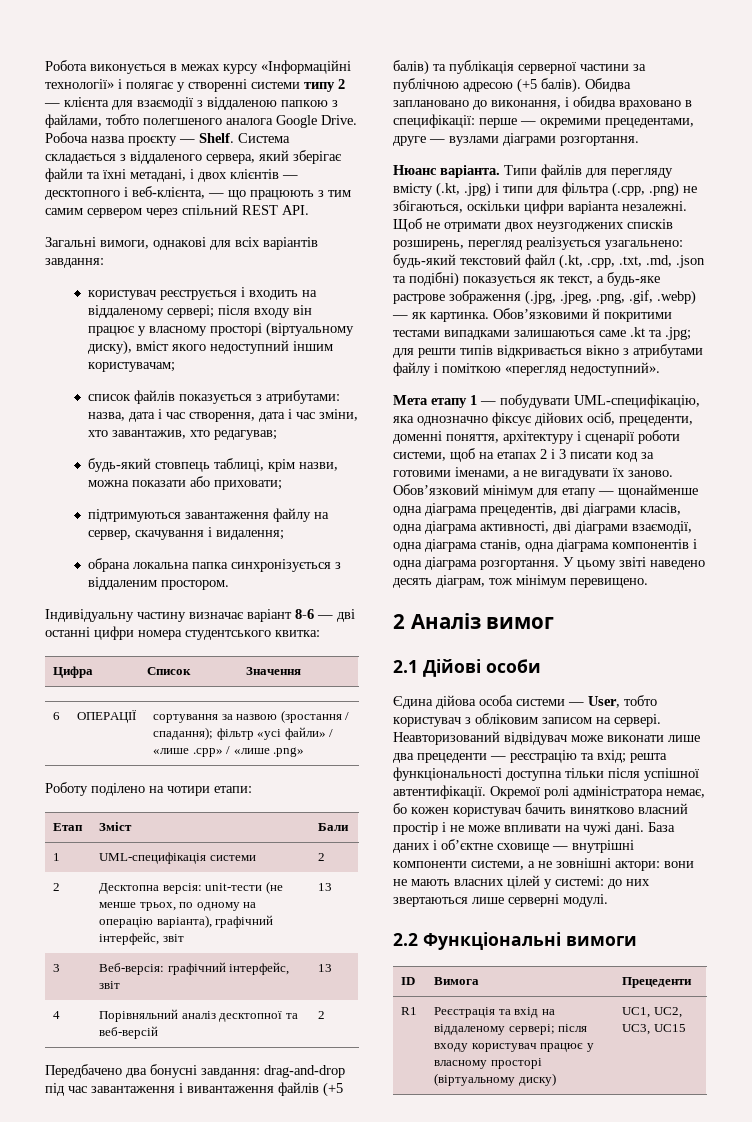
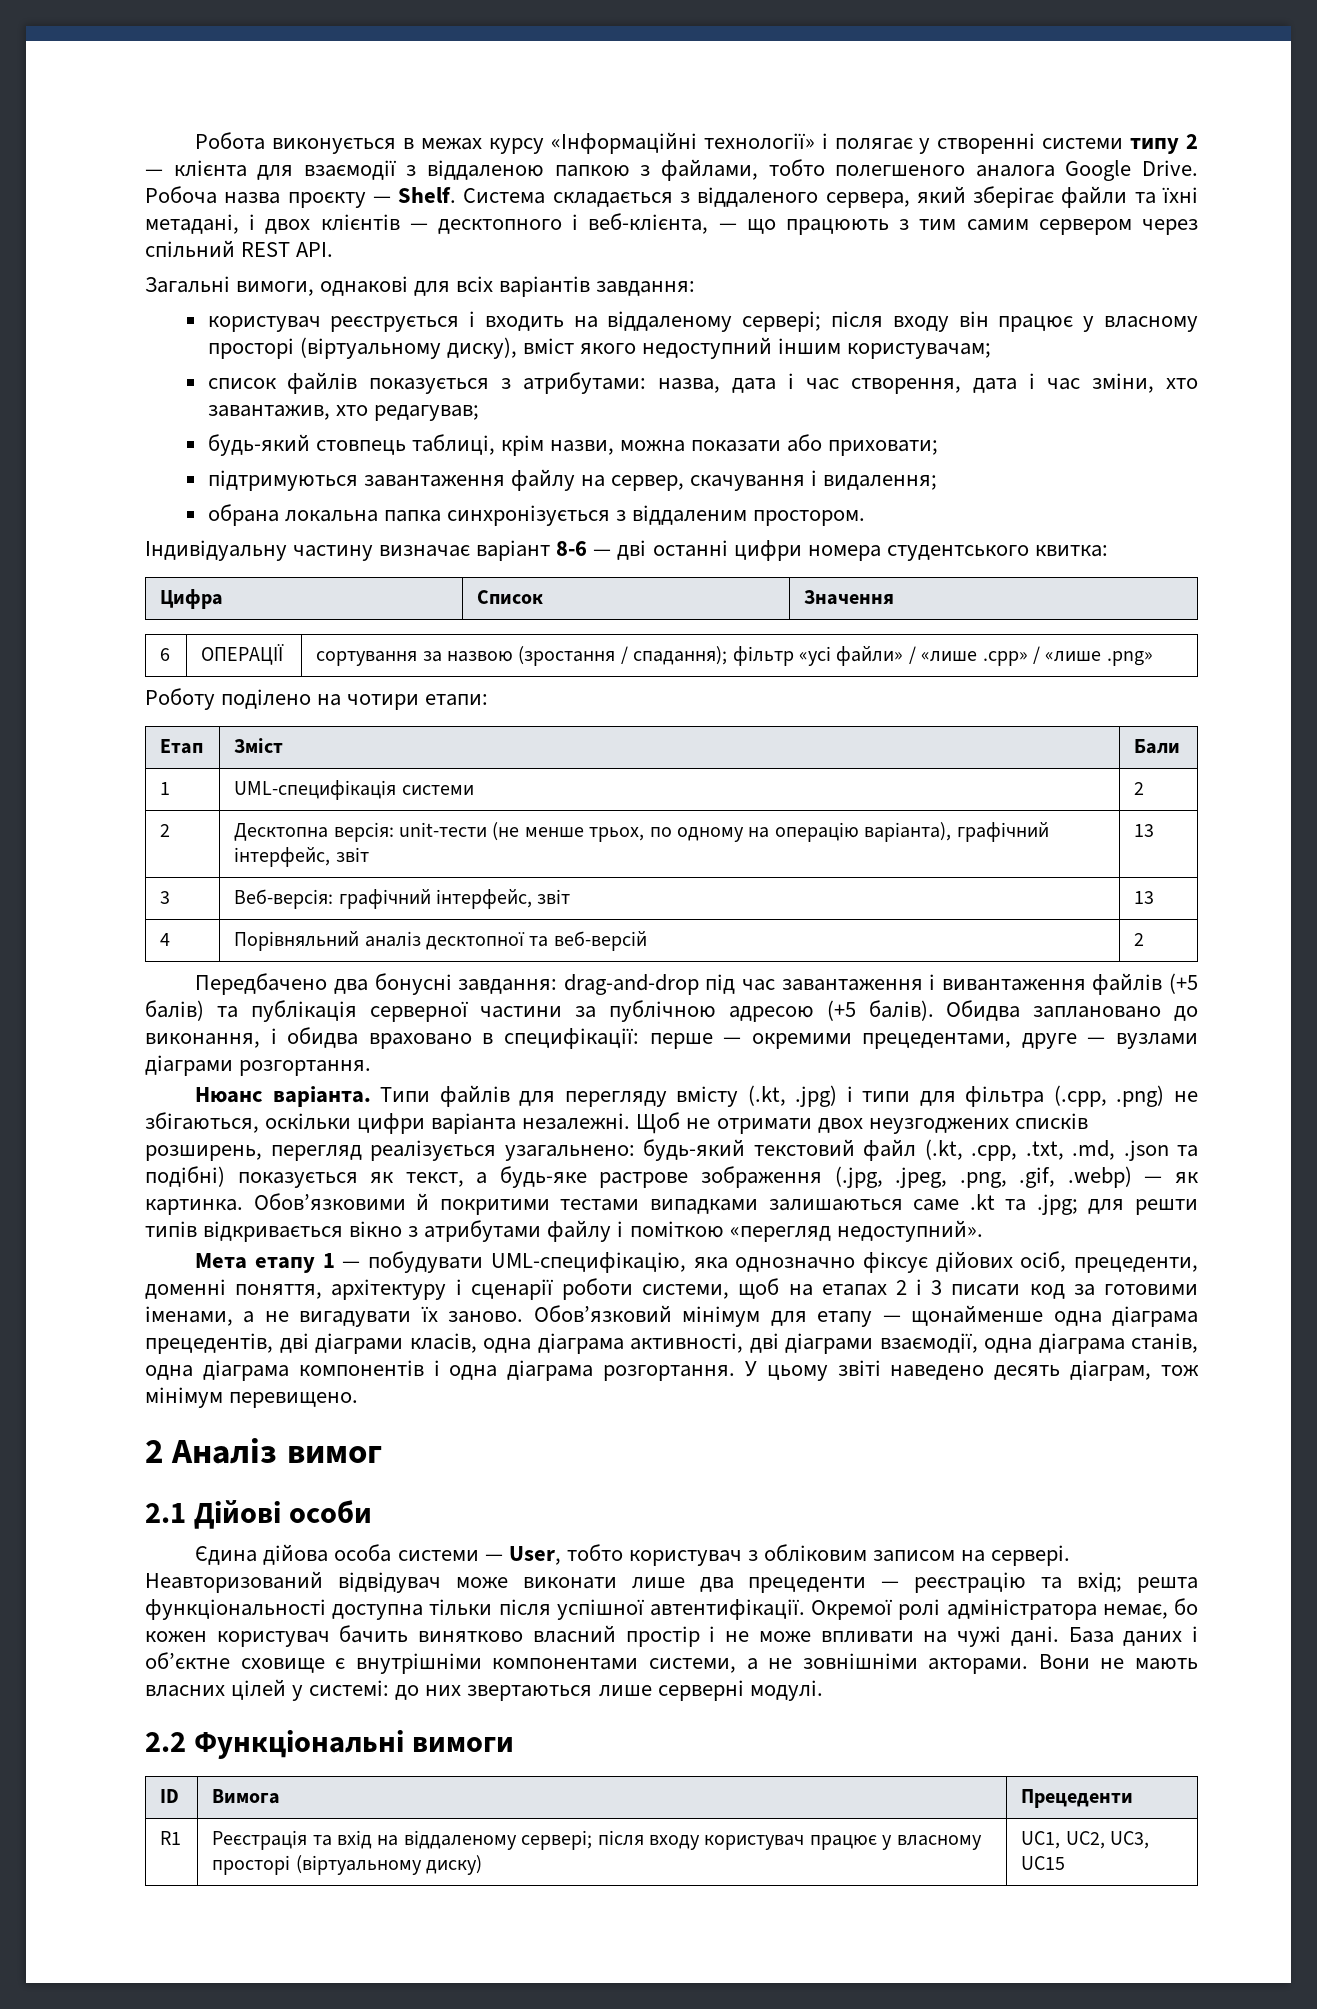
- База даних і об’єктне сховище — внутрішні компоненти системи, а не зовнішні актори: вони не мають власних цілей у системі: до них звертаються лише серверні модулі.
+ База даних і об’єктне сховище є внутрішніми компонентами системи, а не зовнішніми акторами. Вони не мають власних цілей у системі: до них звертаються лише серверні модулі.

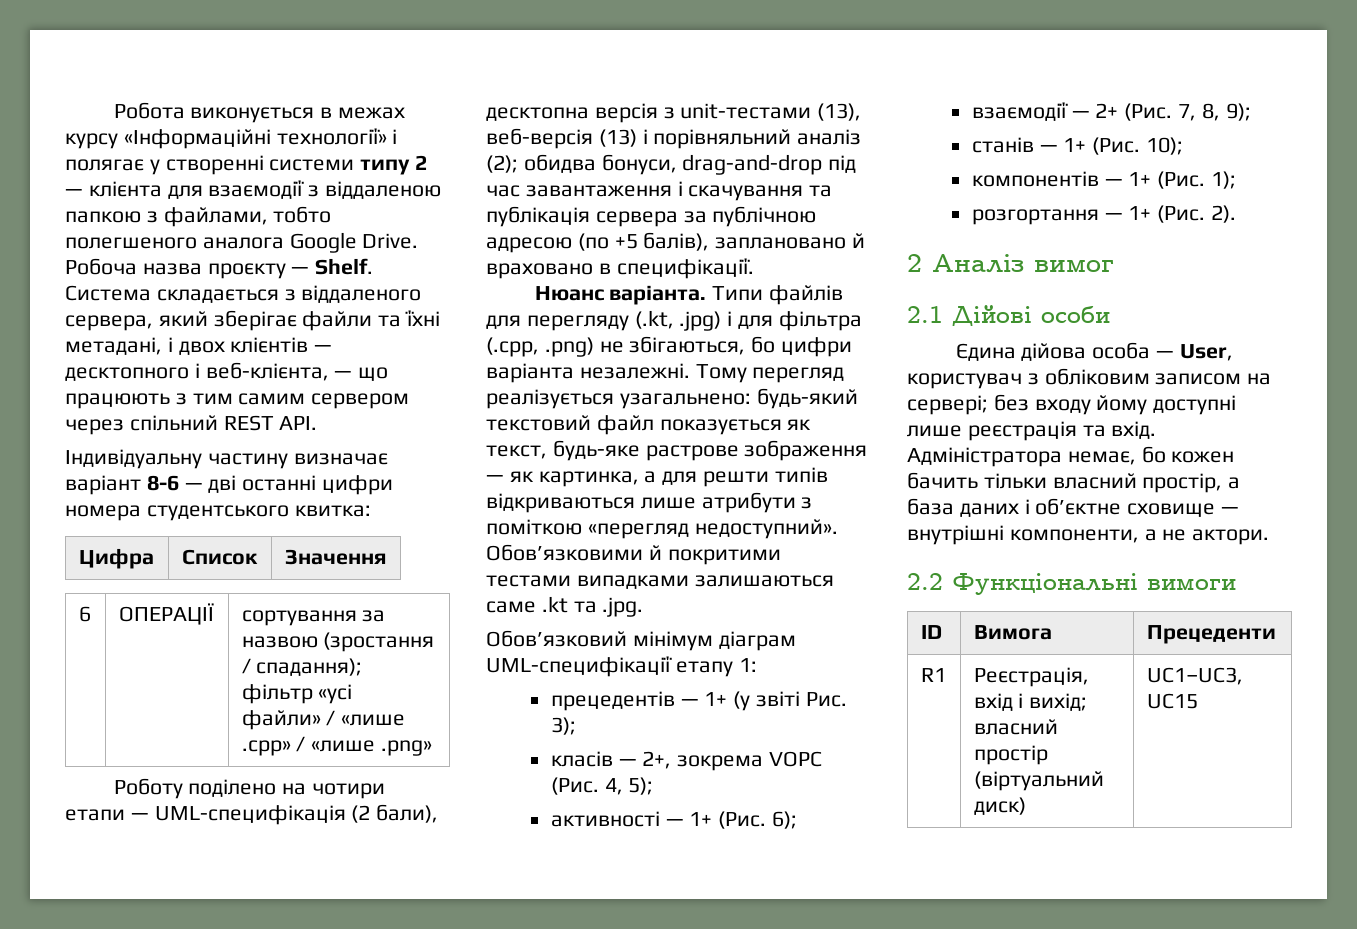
- Загальні вимоги, однакові для всіх варіантів завдання:
- користувач реєструється і входить на віддаленому сервері; після входу він працює у власному просторі (віртуальному диску), вміст якого недоступний іншим користувачам;
- список файлів показується з атрибутами: назва, дата і час створення, дата і час зміни, хто завантажив, хто редагував;
- будь-який стовпець таблиці, крім назви, можна показати або приховати;
- підтримуються завантаження файлу на сервер, скачування і видалення;
- обрана локальна папка синхронізується з віддаленим простором.
- Роботу поділено на чотири етапи:
- Етап | Зміст | Бали
- 1 | UML-специфікація системи | 2
- 2 | Десктопна версія: unit-тести (не менше трьох, по одному на операцію варіанта), графічний інтерфейс, звіт | 13
- 3 | Веб-версія: графічний інтерфейс, звіт | 13
- 4 | Порівняльний аналіз десктопної та веб-версій | 2
- Передбачено два бонусні завдання: drag-and-drop під час завантаження і вивантаження файлів (+5 балів) та публікація серверної частини за публічною адресою (+5 балів). Обидва заплановано до виконання, і обидва враховано в специфікації: перше — окремими прецедентами, друге — вузлами діаграми розгортання.
+ Роботу поділено на чотири етапи — UML-специфікація (2 бали), десктопна версія з unit-тестами (13), веб-версія (13) і порівняльний аналіз (2); обидва бонуси, drag-and-drop під час завантаження і скачування та публікація сервера за публічною адресою (по +5 балів), заплановано й враховано в специфікації.
- Типи файлів для перегляду вмісту (.kt, .jpg) і типи для фільтра (.cpp, .png) не збігаються, оскільки цифри варіанта незалежні.
+ Типи файлів для перегляду (.kt, .jpg) і для фільтра (.cpp, .png) не збігаються, бо цифри варіанта незалежні.
- Щоб не отримати двох неузгоджених списків розширень, перегляд реалізується узагальнено: будь-який текстовий файл (.kt, .cpp, .txt, .md, .json та подібні) показується як текст, а будь-яке растрове зображення (.jpg, .jpeg, .png, .gif, .webp) — як картинка.
+ Тому перегляд реалізується узагальнено: будь-який текстовий файл показується як текст, будь-яке растрове зображення — як картинка, а для решти типів відкриваються лише атрибути з поміткою «перегляд недоступний».
- Обов’язковими й покритими тестами випадками залишаються саме .kt та .jpg; для решти типів відкривається вікно з атрибутами файлу і поміткою «перегляд недоступний».
- Мета етапу 1 — побудувати UML-специфікацію, яка однозначно фіксує дійових осіб, прецеденти, доменні поняття, архітектуру і сценарії роботи системи, щоб на етапах 2 і 3 писати код за готовими іменами, а не вигадувати їх заново. Обов’язковий мінімум для етапу — щонайменше одна діаграма прецедентів, дві діаграми класів, одна діаграма активності, дві діаграми взаємодії, одна діаграма станів, одна діаграма компонентів і одна діаграма розгортання. У цьому звіті наведено десять діаграм, тож мінімум перевищено.
+ Обов’язковими й покритими тестами випадками залишаються саме .kt та .jpg.
+ Обов’язковий мінімум діаграм UML-специфікації етапу 1:
+ прецедентів — 1+ (у звіті Рис. 3);
+ класів — 2+, зокрема VOPC (Рис. 4, 5);
+ активності — 1+ (Рис. 6);
+ взаємодії — 2+ (Рис. 7, 8, 9);
+ станів — 1+ (Рис. 10);
+ компонентів — 1+ (Рис. 1);
+ розгортання — 1+ (Рис. 2).
- Єдина дійова особа системи — User, тобто користувач з обліковим записом на сервері. Неавторизований відвідувач може виконати лише два прецеденти — реєстрацію та вхід; решта функціональності доступна тільки після успішної автентифікації. Окремої ролі адміністратора немає, бо кожен користувач бачить винятково власний простір і не може впливати на чужі дані. База даних і об’єктне сховище є внутрішніми компонентами системи, а не зовнішніми акторами. Вони не мають власних цілей у системі: до них звертаються лише серверні модулі.
+ Єдина дійова особа — User, користувач з обліковим записом на сервері; без входу йому доступні лише реєстрація та вхід. Адміністратора немає, бо кожен бачить тільки власний простір, а база даних і об’єктне сховище — внутрішні компоненти, а не актори.
- R1 | Реєстрація та вхід на віддаленому сервері; після входу користувач працює у власному просторі (віртуальному диску) | UC1, UC2, UC3, UC15
+ R1 | Реєстрація, вхід і вихід; власний простір (віртуальний диск) | UC1–UC3, UC15

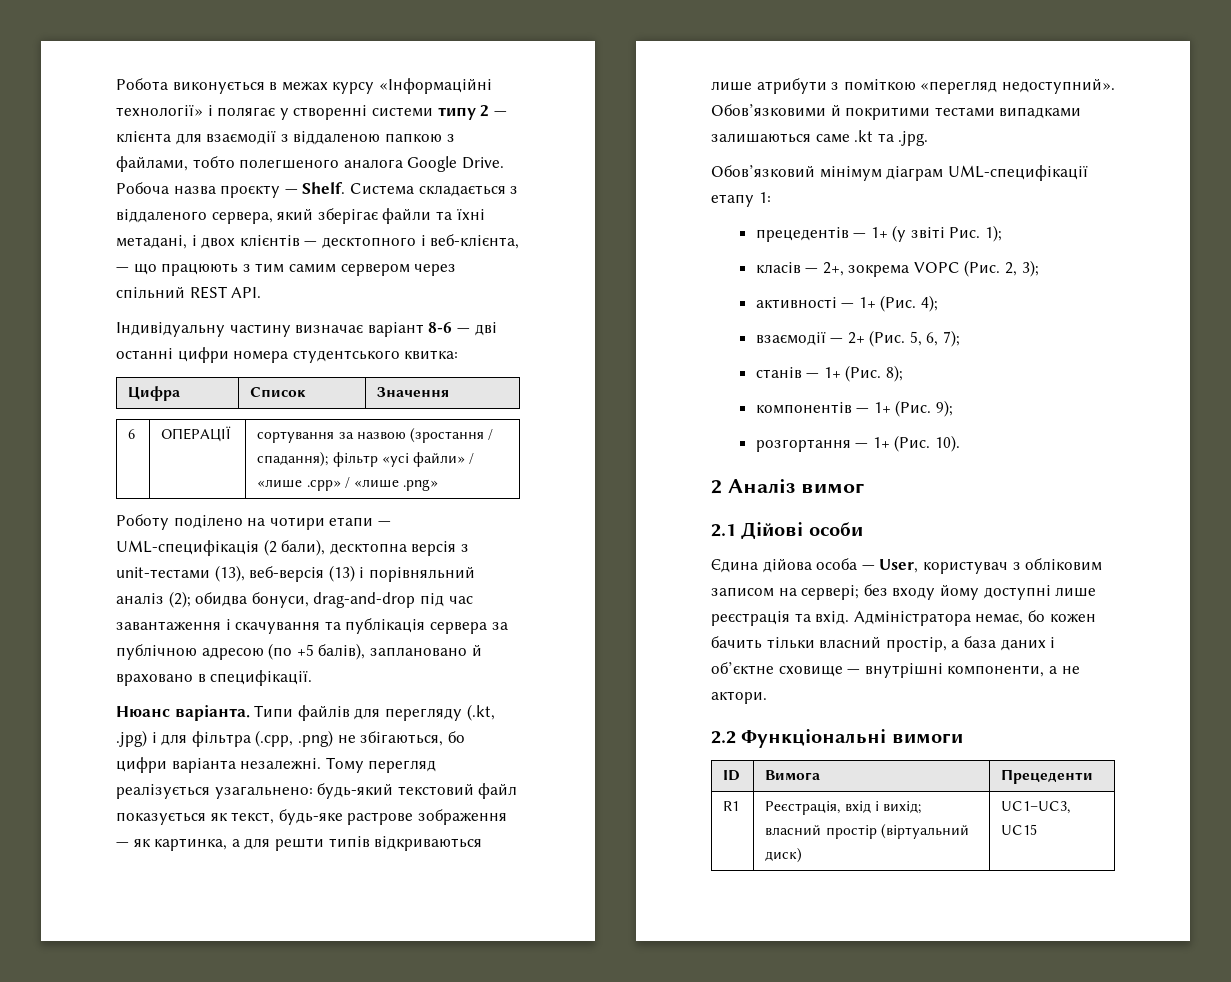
- прецедентів — 1+ (у звіті Рис. 3);
+ прецедентів — 1+ (у звіті Рис. 1);
- класів — 2+, зокрема VOPC (Рис. 4, 5);
+ класів — 2+, зокрема VOPC (Рис. 2, 3);
- активності — 1+ (Рис. 6);
+ активності — 1+ (Рис. 4);
- взаємодії — 2+ (Рис. 7, 8, 9);
+ взаємодії — 2+ (Рис. 5, 6, 7);
- станів — 1+ (Рис. 10);
+ станів — 1+ (Рис. 8);
- компонентів — 1+ (Рис. 1);
+ компонентів — 1+ (Рис. 9);
- розгортання — 1+ (Рис. 2).
+ розгортання — 1+ (Рис. 10).

